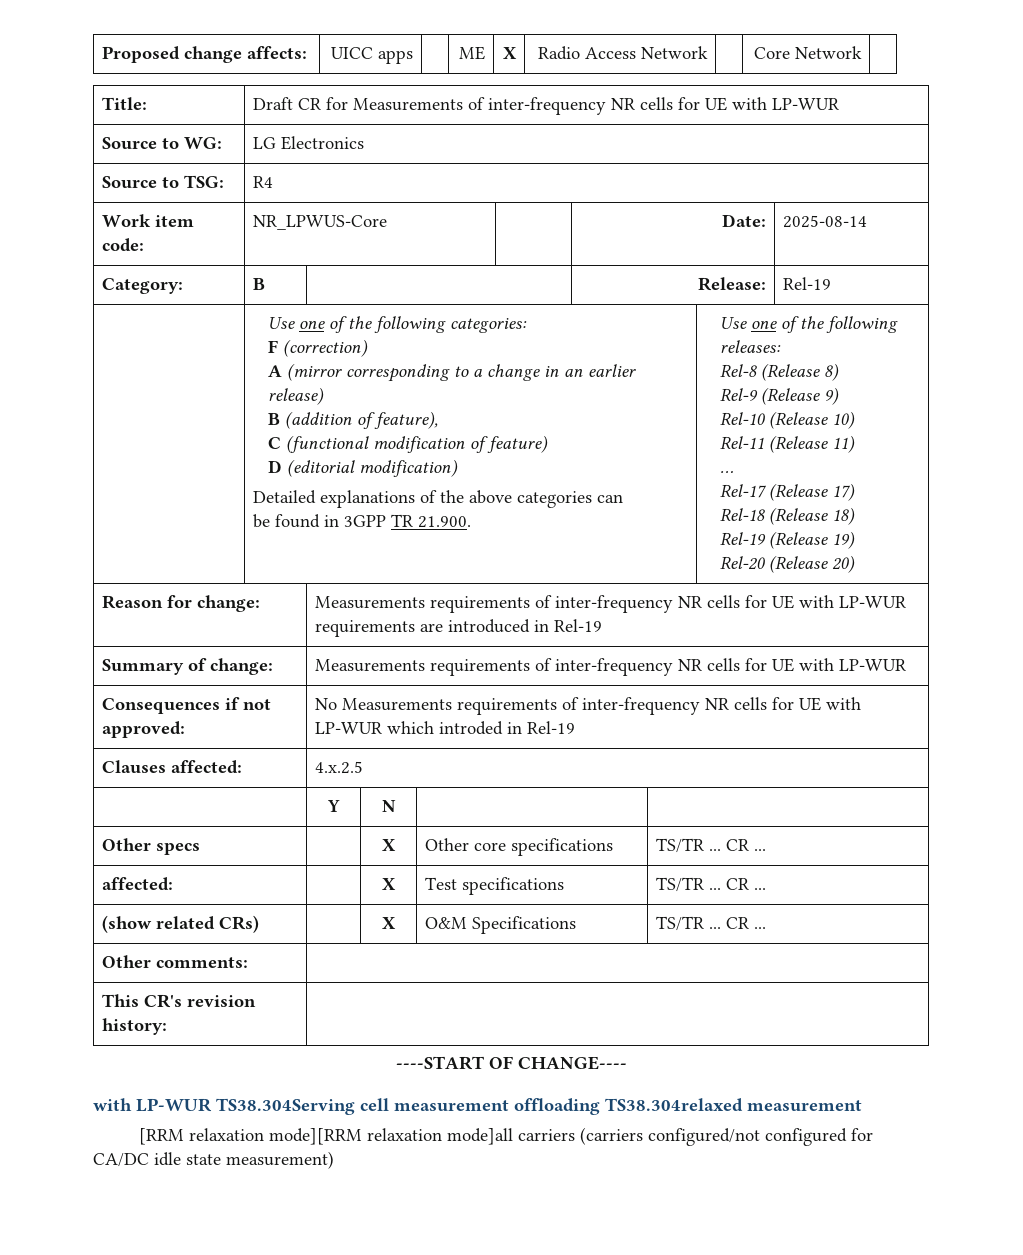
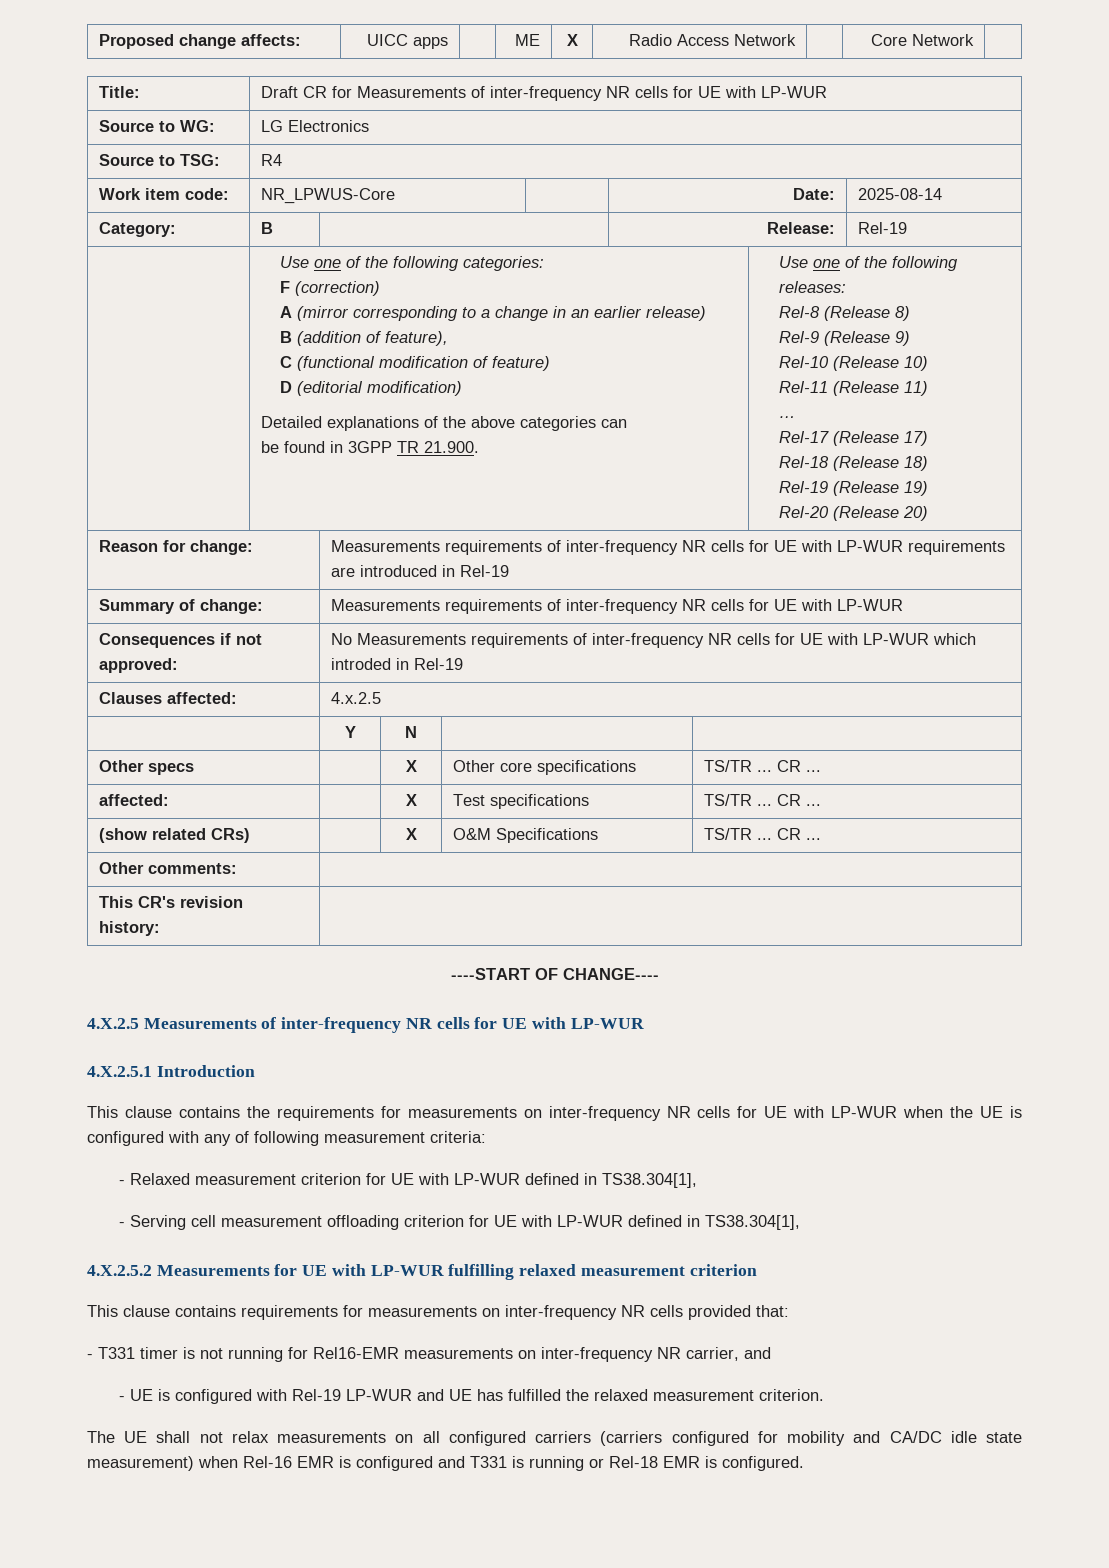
- with LP-WUR TS38.304Serving cell measurement offloading TS38.304relaxed measurement
- [RRM relaxation mode][RRM relaxation mode]all carriers (carriers configured/not configured for CA/DC idle state measurement)
+ 4.X.2.5 Measurements of inter-frequency NR cells for UE with LP-WUR
+ 4.X.2.5.1 Introduction
+ This clause contains the requirements for measurements on inter-frequency NR cells for UE with LP-WUR when the UE is configured with any of following measurement criteria:
+ - Relaxed measurement criterion for UE with LP-WUR defined in TS38.304[1],
+ - Serving cell measurement offloading criterion for UE with LP-WUR defined in TS38.304[1],
+ 4.X.2.5.2 Measurements for UE with LP-WUR fulfilling relaxed measurement criterion
+ This clause contains requirements for measurements on inter-frequency NR cells provided that:
+ - T331 timer is not running for Rel16-EMR measurements on inter-frequency NR carrier, and
+ - UE is configured with Rel-19 LP-WUR and UE has fulfilled the relaxed measurement criterion.
+ The UE shall not relax measurements on all configured carriers (carriers configured for mobility and CA/DC idle state measurement) when Rel-16 EMR is configured and T331 is running or Rel-18 EMR is configured.

